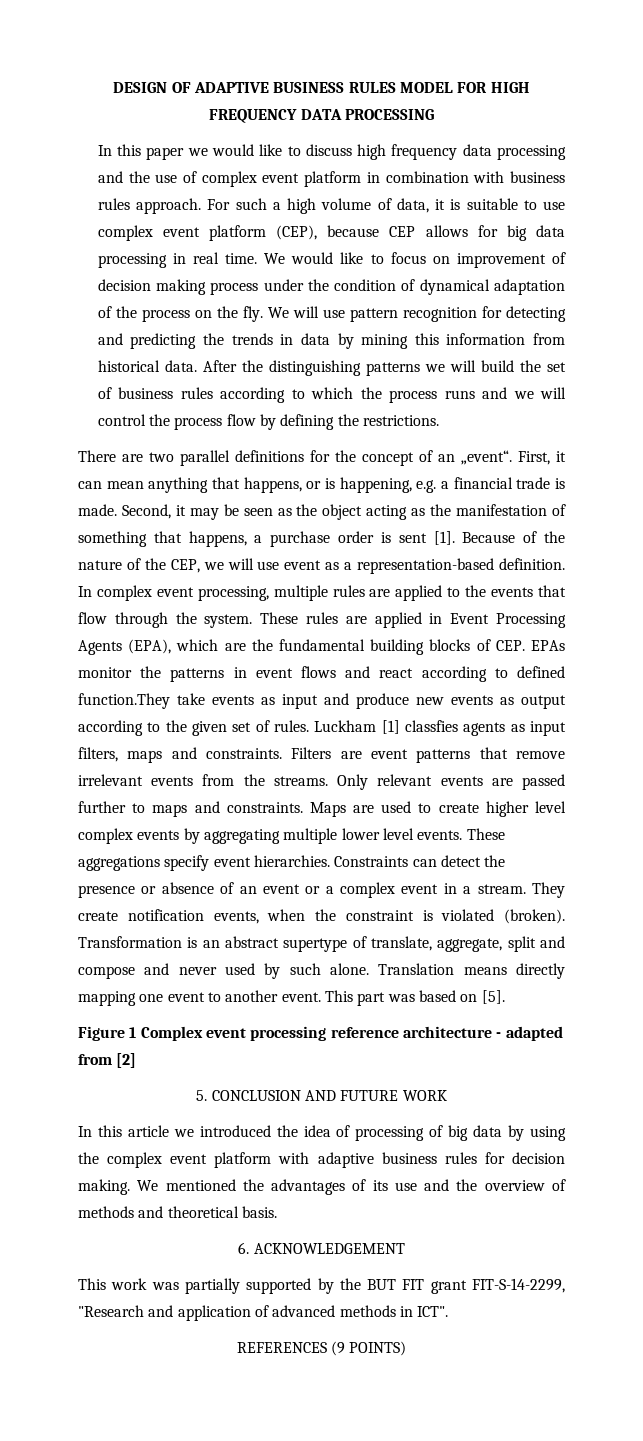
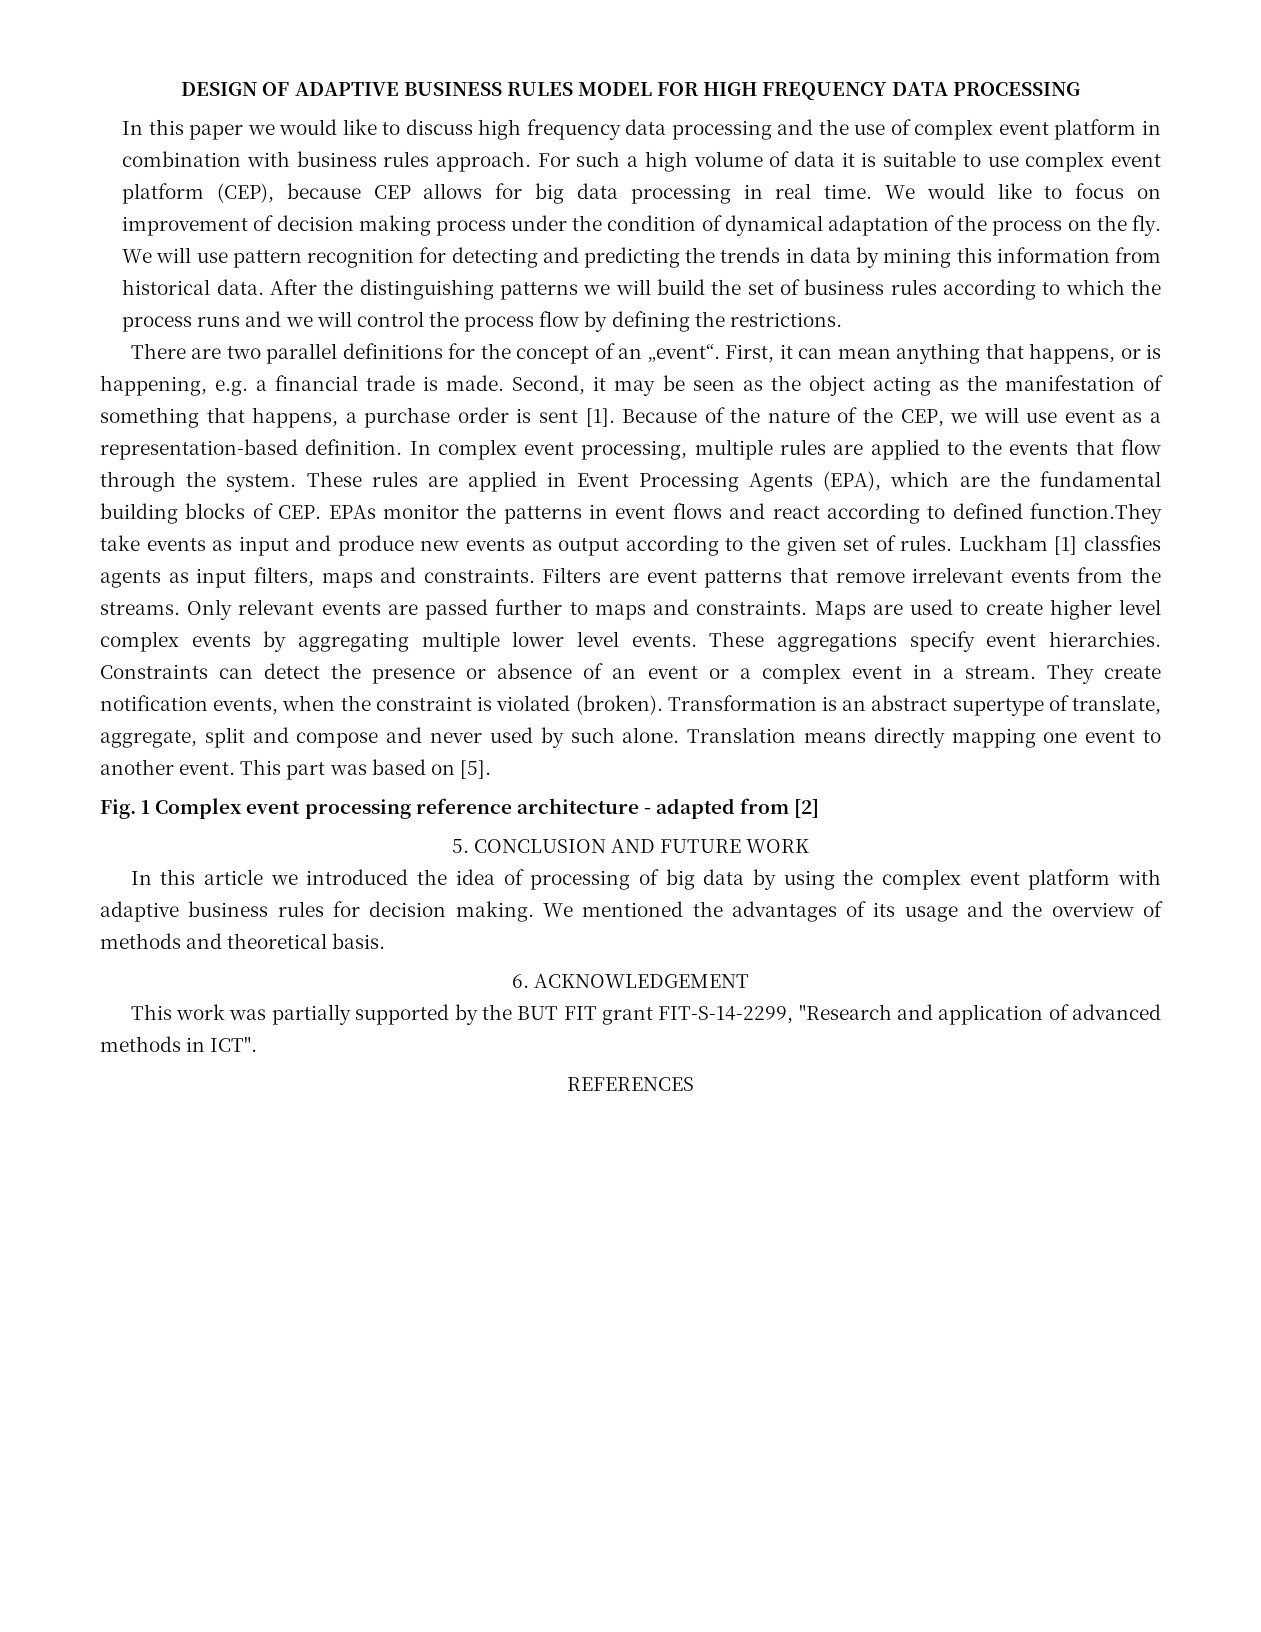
- For such a high volume of data, it is suitable to use complex event platform (CEP), because CEP allows for big data processing in real time.
+ For such a high volume of data it is suitable to use complex event platform (CEP), because CEP allows for big data processing in real time.
- Figure 1 Complex event processing reference architecture - adapted from [2]
+ Fig. 1 Complex event processing reference architecture - adapted from [2]
- We mentioned the advantages of its use and the overview of methods and theoretical basis.
+ We mentioned the advantages of its usage and the overview of methods and theoretical basis.
- REFERENCES (9 POINTS)
+ REFERENCES

